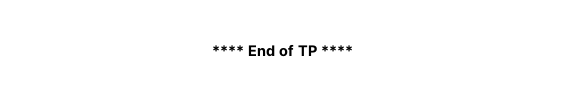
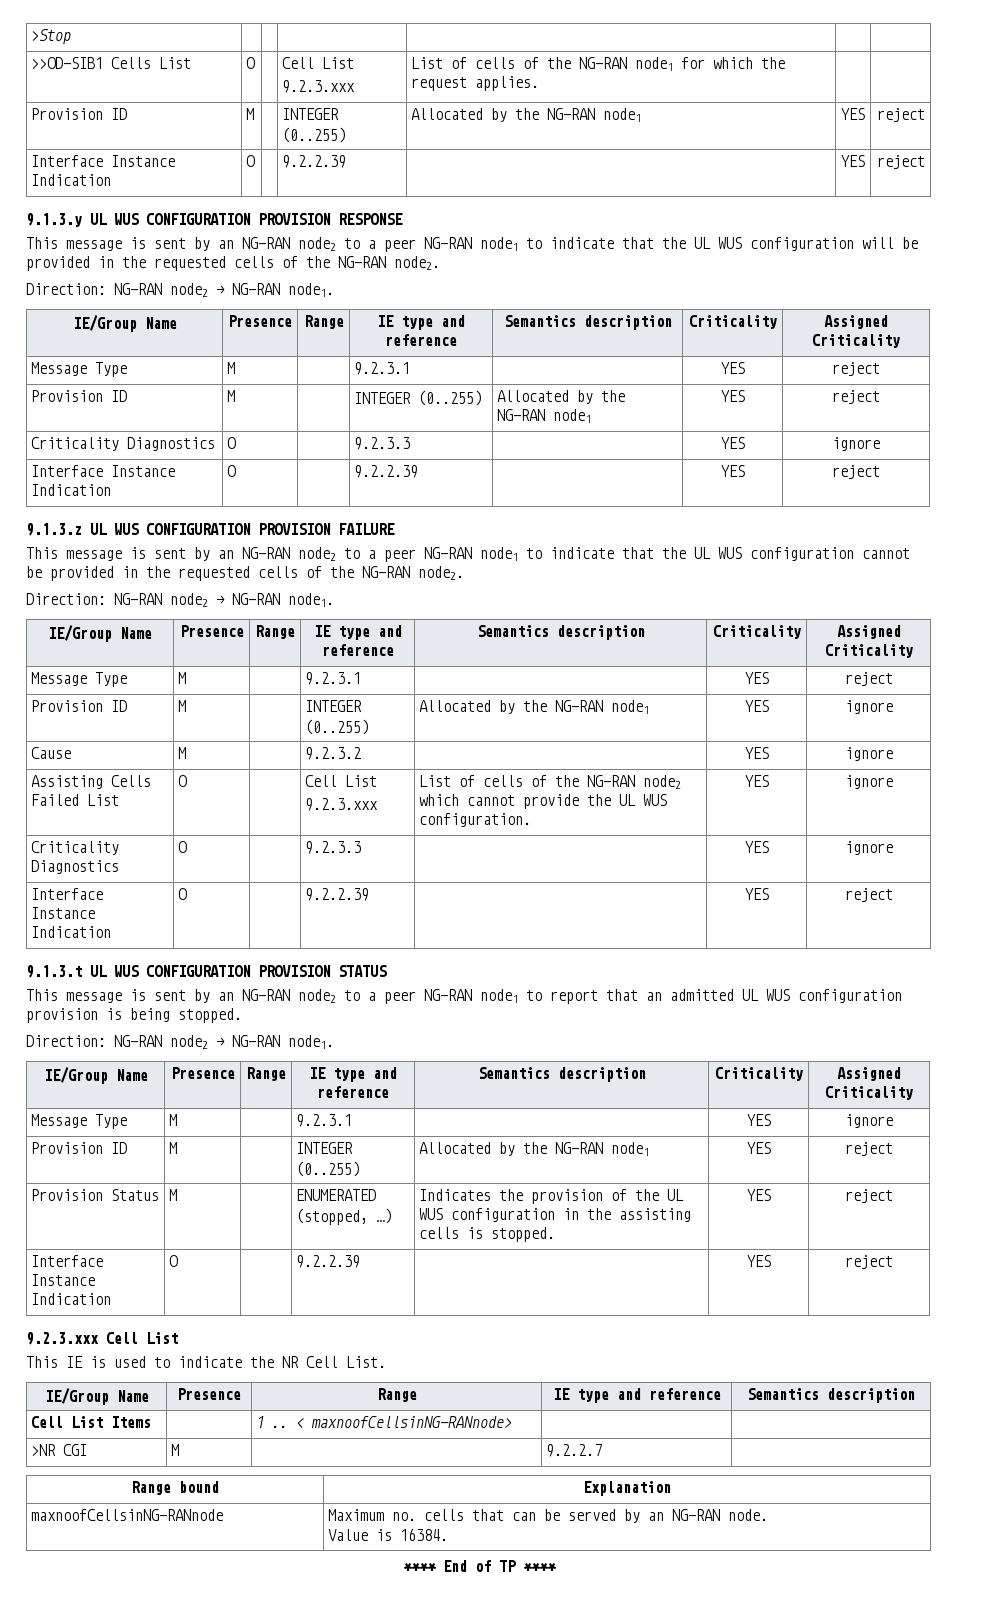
+ >Stop | | | | | |
+ >>OD-SIB1 Cells List | O | | Cell List
+ 9.2.3.xxx | List of cells of the NG-RAN node1 for which the request applies. | |
+ Provision ID | M | | INTEGER (0..255) | Allocated by the NG-RAN node1 | YES | reject
+ Interface Instance Indication | O | | 9.2.2.39 | | YES | reject
+ 9.1.3.y UL WUS CONFIGURATION PROVISION RESPONSE
+ This message is sent by an NG-RAN node2 to a peer NG-RAN node1 to indicate that the UL WUS configuration will be provided in the requested cells of the NG-RAN node2.
+ Direction: NG-RAN node2 → NG-RAN node1.
+ IE/Group Name | Presence | Range | IE type and reference | Semantics description | Criticality | Assigned Criticality
+ Message Type | M | | 9.2.3.1 | | YES | reject
+ Provision ID | M | | INTEGER (0..255) | Allocated by the NG-RAN node1 | YES | reject
+ Criticality Diagnostics | O | | 9.2.3.3 | | YES | ignore
+ Interface Instance Indication | O | | 9.2.2.39 | | YES | reject
+ 9.1.3.z UL WUS CONFIGURATION PROVISION FAILURE
+ This message is sent by an NG-RAN node2 to a peer NG-RAN node1 to indicate that the UL WUS configuration cannot be provided in the requested cells of the NG-RAN node2.
+ Direction: NG-RAN node2 → NG-RAN node1.
+ IE/Group Name | Presence | Range | IE type and reference | Semantics description | Criticality | Assigned Criticality
+ Message Type | M | | 9.2.3.1 | | YES | reject
+ Provision ID | M | | INTEGER (0..255) | Allocated by the NG-RAN node1 | YES | ignore
+ Cause | M | | 9.2.3.2 | | YES | ignore
+ Assisting Cells Failed List | O | | Cell List
+ 9.2.3.xxx | List of cells of the NG-RAN node2 which cannot provide the UL WUS configuration. | YES | ignore
+ Criticality Diagnostics | O | | 9.2.3.3 | | YES | ignore
+ Interface Instance Indication | O | | 9.2.2.39 | | YES | reject
+ 9.1.3.t UL WUS CONFIGURATION PROVISION STATUS
+ This message is sent by an NG-RAN node2 to a peer NG-RAN node1 to report that an admitted UL WUS configuration provision is being stopped.
+ Direction: NG-RAN node2 → NG-RAN node1.
+ IE/Group Name | Presence | Range | IE type and reference | Semantics description | Criticality | Assigned Criticality
+ Message Type | M | | 9.2.3.1 | | YES | ignore
+ Provision ID | M | | INTEGER (0..255) | Allocated by the NG-RAN node1 | YES | reject
+ Provision Status | M | | ENUMERATED (stopped, …) | Indicates the provision of the UL WUS configuration in the assisting cells is stopped. | YES | reject
+ Interface Instance Indication | O | | 9.2.2.39 | | YES | reject
+ 9.2.3.xxx Cell List
+ This IE is used to indicate the NR Cell List.
+ IE/Group Name | Presence | Range | IE type and reference | Semantics description
+ Cell List Items | | 1 .. < maxnoofCellsinNG-RANnode> | |
+ >NR CGI | M | | 9.2.2.7 |
+ Range bound | Explanation
+ maxnoofCellsinNG-RANnode | Maximum no. cells that can be served by an NG-RAN node.
+ Value is 16384.

